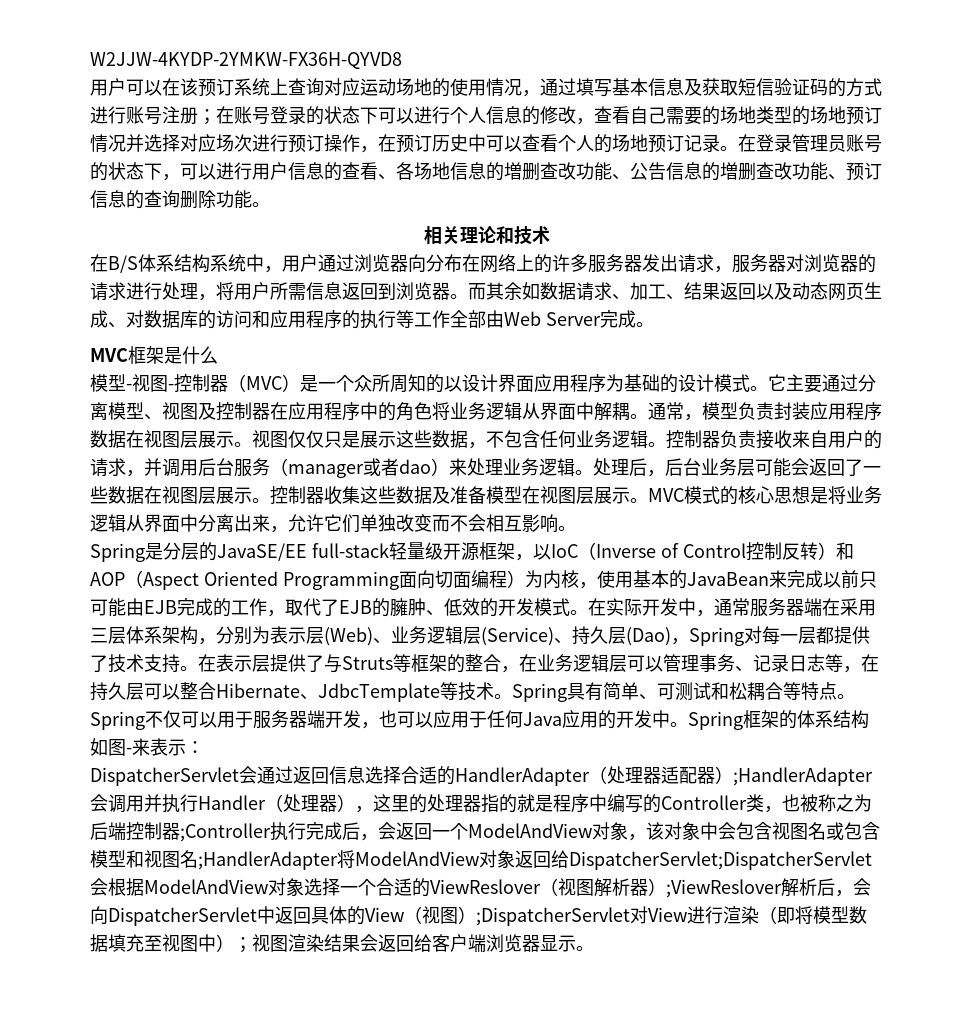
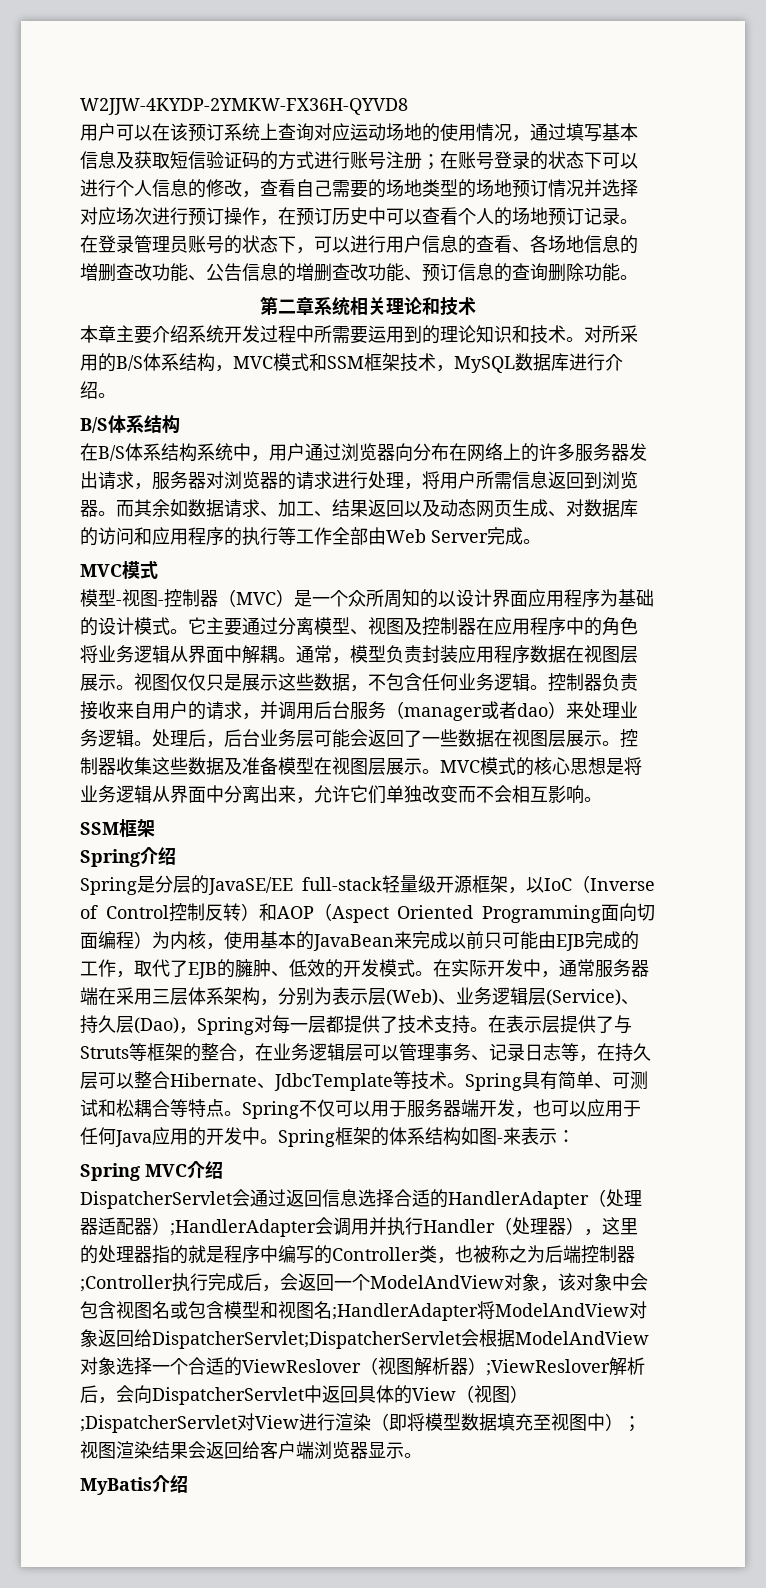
- 相关理论和技术
+ 第二章系统相关理论和技术
+ 本章主要介绍系统开发过程中所需要运用到的理论知识和技术。对所采用的B/S体系结构，MVC模式和SSM框架技术，MySQL数据库进行介绍。
+ B/S体系结构
  而其余如数据请求、加工、结果返回以及动态网页生成、对数据库的访问和应用程序的执行等工作全部由Web Server完成。
- MVC框架是什么
+ MVC模式
  MVC模式的核心思想是将业务逻辑从界面中分离出来，允许它们单独改变而不会相互影响。
+ SSM框架
+ Spring介绍
+ Spring MVC介绍
+ MyBatis介绍

